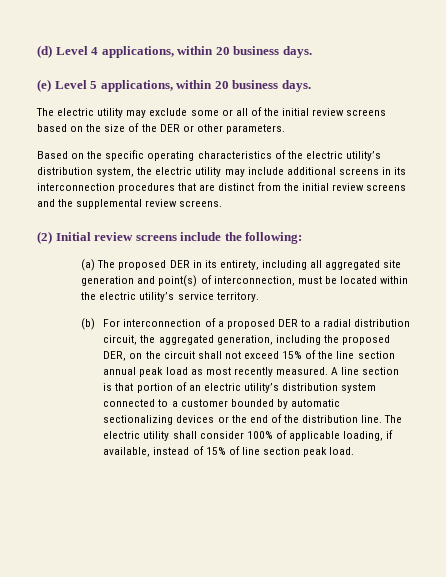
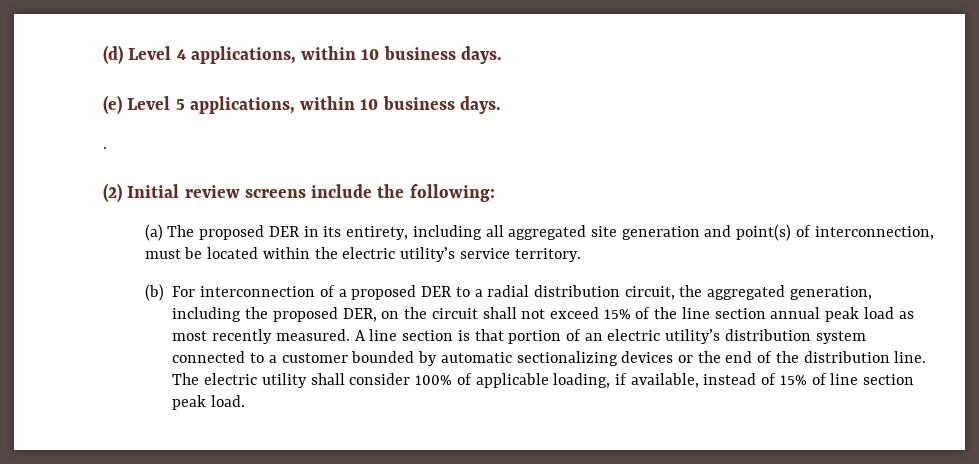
- (d) Level 4 applications, within 20 business days.
+ (d) Level 4 applications, within 10 business days.
- (e) Level 5 applications, within 20 business days.
- The electric utility may exclude some or all of the initial review screens based on the size of the DER or other parameters.
- Based on the specific operating characteristics of the electric utility’s distribution system, the electric utility may include additional screens in its interconnection procedures that are distinct from the initial review screens and the supplemental review screens.
+ (e) Level 5 applications, within 10 business days.
+ .

